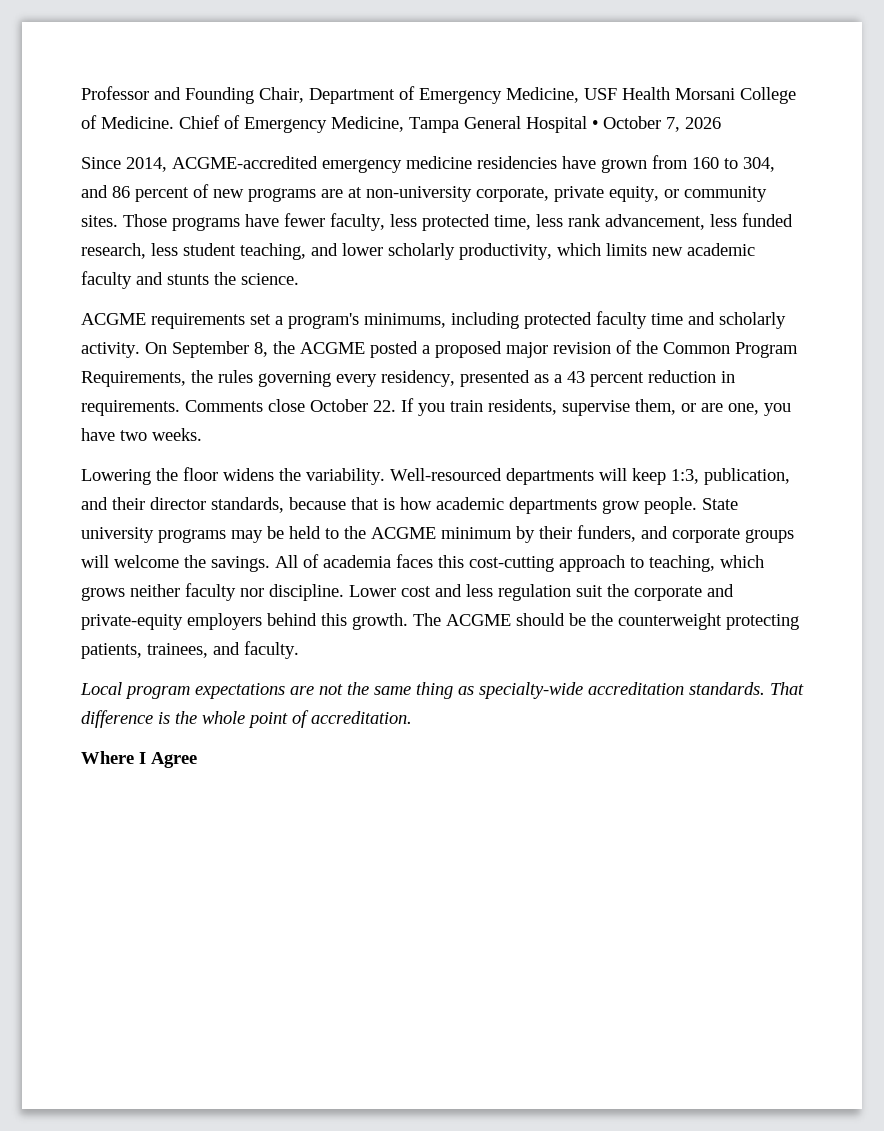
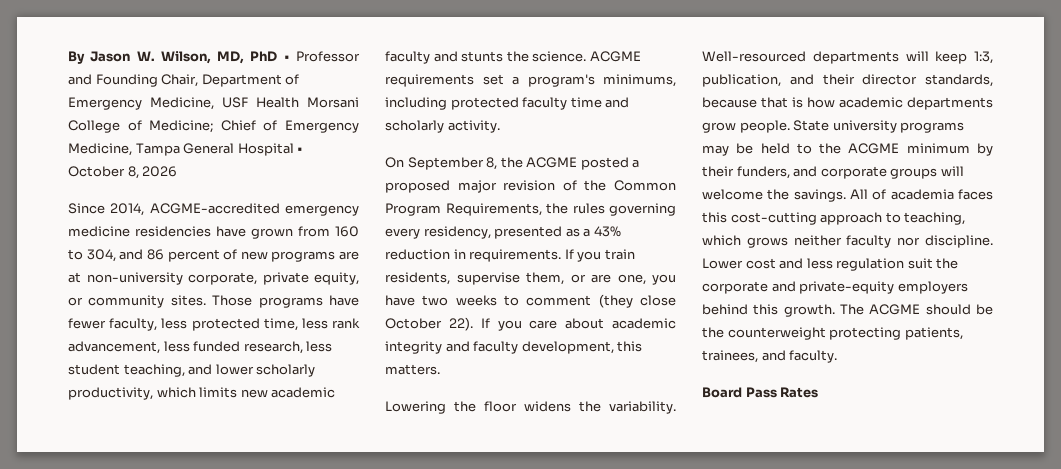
- Professor and Founding Chair, Department of Emergency Medicine, USF Health Morsani College of Medicine. Chief of Emergency Medicine, Tampa General Hospital • October 7, 2026
+ By Jason W. Wilson, MD, PhD • Professor and Founding Chair, Department of Emergency Medicine, USF Health Morsani College of Medicine; Chief of Emergency Medicine, Tampa General Hospital • October 8, 2026
- Those programs have fewer faculty, less protected time, less rank advancement, less funded research, less student teaching, and lower scholarly productivity, which limits new academic faculty and stunts the science.
- ACGME requirements set a program's minimums, including protected faculty time and scholarly activity. On September 8, the ACGME posted a proposed major revision of the Common Program Requirements, the rules governing every residency, presented as a 43 percent reduction in requirements.
+ Those programs have fewer faculty, less protected time, less rank advancement, less funded research, less student teaching, and lower scholarly productivity, which limits new academic faculty and stunts the science. ACGME requirements set a program's minimums, including protected faculty time and scholarly activity.
+ On September 8, the ACGME posted a proposed major revision of the Common Program Requirements, the rules governing every residency, presented as a 43% reduction in requirements.
- Comments close October 22. If you train residents, supervise them, or are one, you have two weeks.
+ If you train residents, supervise them, or are one, you have two weeks to comment (they close October 22). If you care about academic integrity and faculty development, this matters.
- Local program expectations are not the same thing as specialty-wide accreditation standards. That difference is the whole point of accreditation.
- Where I Agree
+ Board Pass Rates

